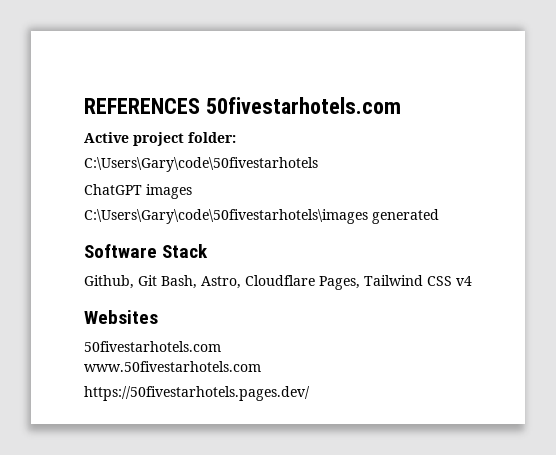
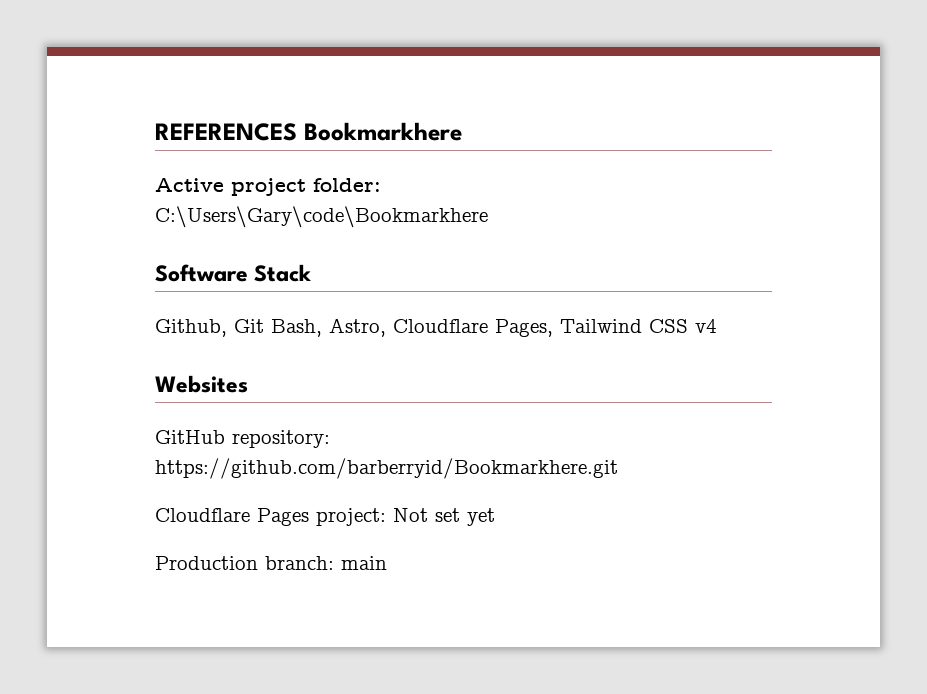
- REFERENCES 50fivestarhotels.com
+ REFERENCES Bookmarkhere
- C:\Users\Gary\code\50fivestarhotels
- ChatGPT images
- C:\Users\Gary\code\50fivestarhotels\images generated
+ C:\Users\Gary\code\Bookmarkhere
  Websites
- 50fivestarhotels.com
- www.50fivestarhotels.com
- https://50fivestarhotels.pages.dev/
+ GitHub repository: https://github.com/barberryid/Bookmarkhere.git
+ Cloudflare Pages project: Not set yet
+ Production branch: main

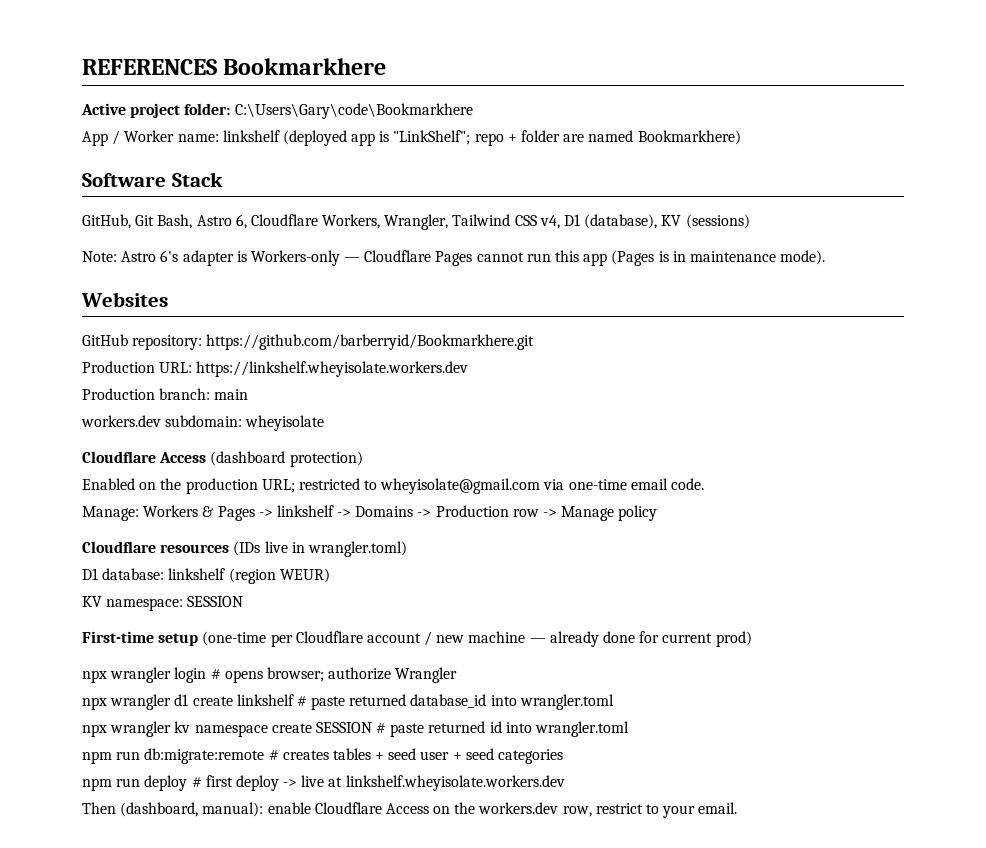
- Active project folder:
- C:\Users\Gary\code\Bookmarkhere
+ Active project folder: C:\Users\Gary\code\Bookmarkhere
+ App / Worker name: linkshelf (deployed app is "LinkShelf"; repo + folder are named Bookmarkhere)
- Github, Git Bash, Astro, Cloudflare Pages, Tailwind CSS v4
+ GitHub, Git Bash, Astro 6, Cloudflare Workers, Wrangler, Tailwind CSS v4, D1 (database), KV (sessions)
+ Note: Astro 6's adapter is Workers-only — Cloudflare Pages cannot run this app (Pages is in maintenance mode).
  Websites
  GitHub repository: https://github.com/barberryid/Bookmarkhere.git
- Cloudflare Pages project: Not set yet
+ Production URL: https://linkshelf.wheyisolate.workers.dev
  Production branch: main
+ workers.dev subdomain: wheyisolate
+ Cloudflare Access (dashboard protection)
+ Enabled on the production URL; restricted to wheyisolate@gmail.com via one-time email code.
+ Manage: Workers & Pages -> linkshelf -> Domains -> Production row -> Manage policy
+ Cloudflare resources (IDs live in wrangler.toml)
+ D1 database: linkshelf (region WEUR)
+ KV namespace: SESSION
+ First-time setup (one-time per Cloudflare account / new machine — already done for current prod)
+ npx wrangler login # opens browser; authorize Wrangler
+ npx wrangler d1 create linkshelf # paste returned database_id into wrangler.toml
+ npx wrangler kv namespace create SESSION # paste returned id into wrangler.toml
+ npm run db:migrate:remote # creates tables + seed user + seed categories
+ npm run deploy # first deploy -> live at linkshelf.wheyisolate.workers.dev
+ Then (dashboard, manual): enable Cloudflare Access on the workers.dev row, restrict to your email.

